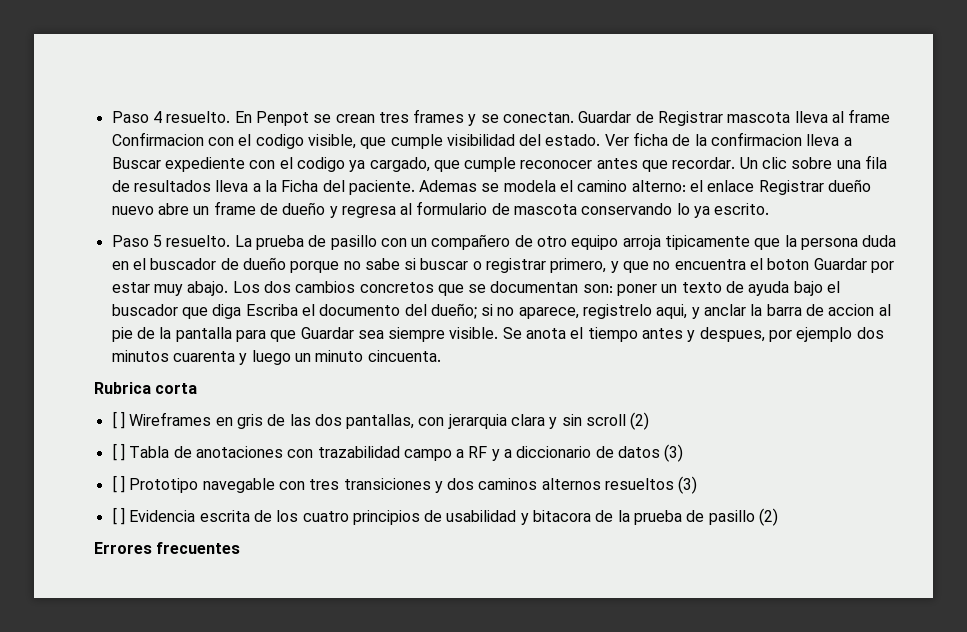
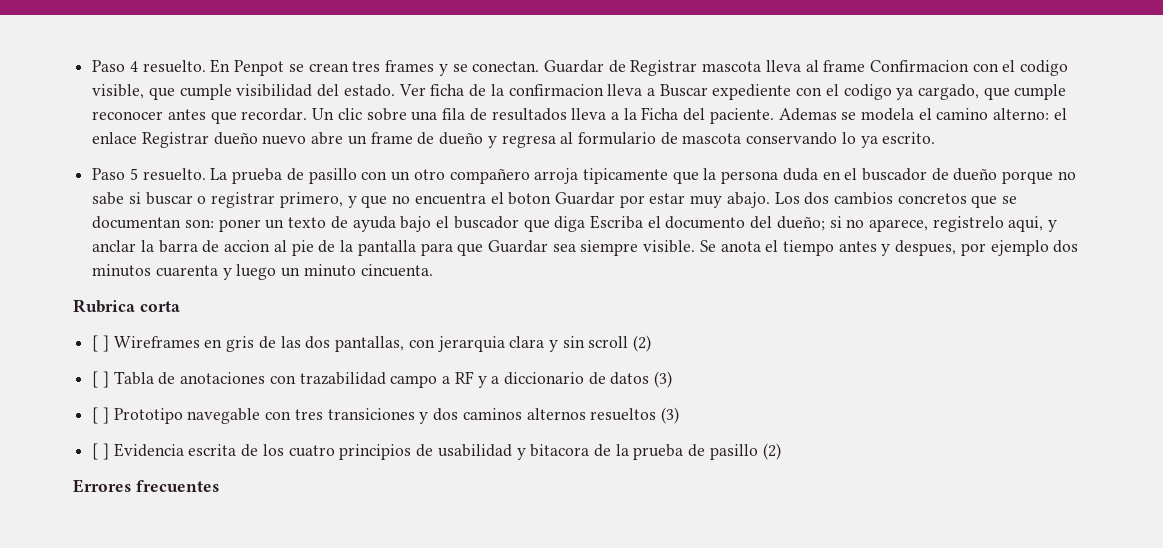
- La prueba de pasillo con un compañero de otro equipo arroja tipicamente que la persona duda en el buscador de dueño porque no sabe si buscar o registrar primero, y que no encuentra el boton Guardar por estar muy abajo.
+ La prueba de pasillo con un otro compañero arroja tipicamente que la persona duda en el buscador de dueño porque no sabe si buscar o registrar primero, y que no encuentra el boton Guardar por estar muy abajo.

